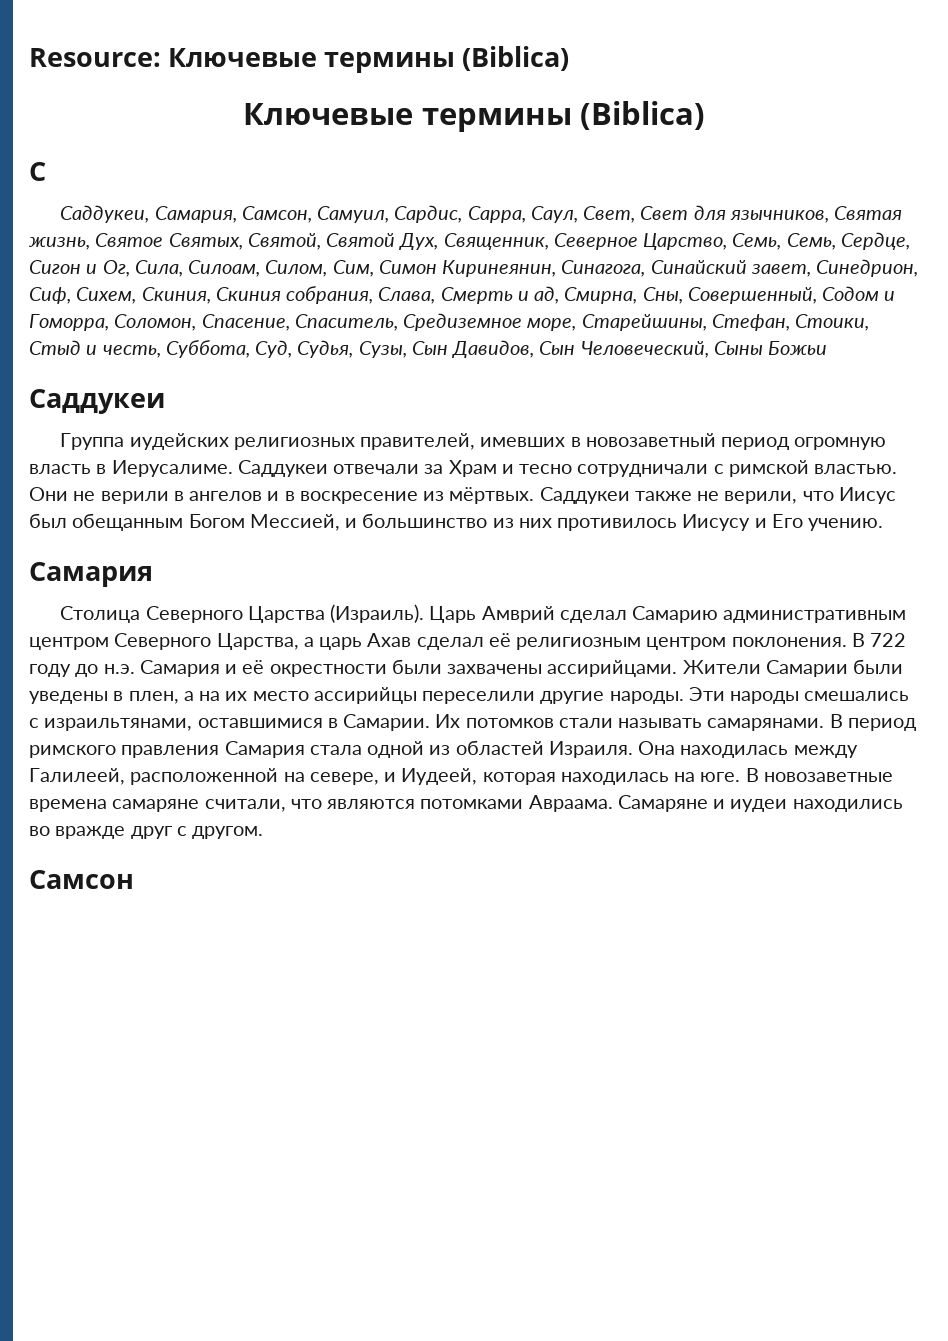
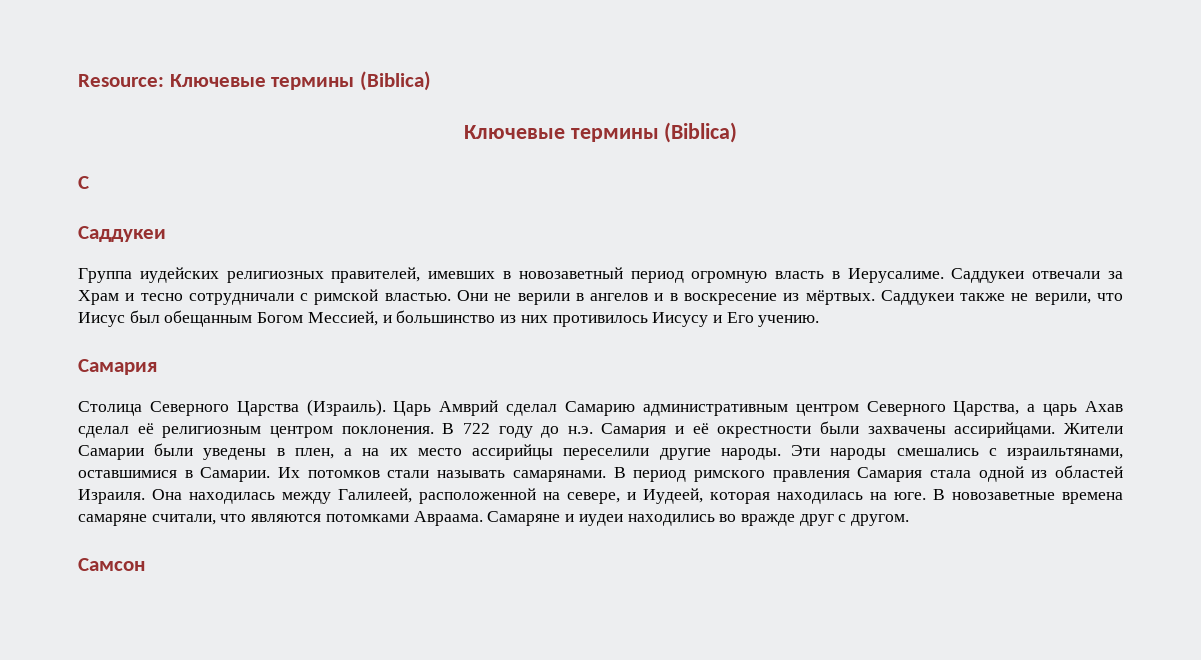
- Саддукеи, Самария, Самсон, Самуил, Сардис, Сарра, Саул, Свет, Свет для язычников, Святая жизнь, Святое Святых, Святой, Святой Дух, Священник, Северное Царство, Семь, Семь, Сердце, Сигон и Ог, Сила, Силоам, Силом, Сим, Симон Киринеянин, Синагога, Синайский завет, Синедрион, Сиф, Сихем, Скиния, Скиния собрания, Слава, Смерть и ад, Смирна, Сны, Совершенный, Содом и Гоморра, Соломон, Спасение, Спаситель, Средиземное море, Старейшины, Стефан, Стоики, Стыд и честь, Суббота, Суд, Судья, Сузы, Сын Давидов, Сын Человеческий, Сыны Божьи

